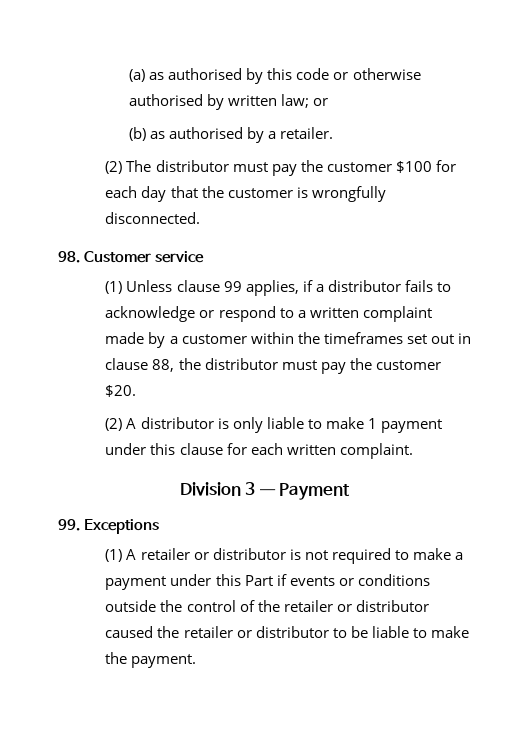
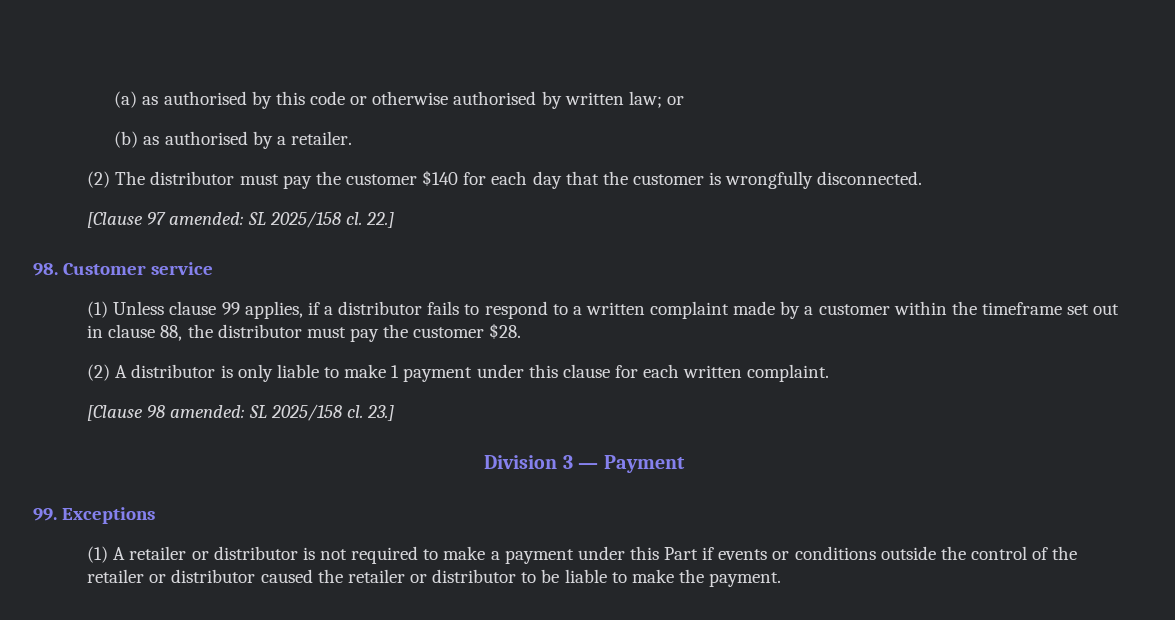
- (2) The distributor must pay the customer $100 for each day that the customer is wrongfully disconnected.
+ (2) The distributor must pay the customer $140 for each day that the customer is wrongfully disconnected.
+ [Clause 97 amended: SL 2025/158 cl. 22.]
- (1) Unless clause 99 applies, if a distributor fails to acknowledge or respond to a written complaint made by a customer within the timeframes set out in clause 88, the distributor must pay the customer $20.
+ (1) Unless clause 99 applies, if a distributor fails to respond to a written complaint made by a customer within the timeframe set out in clause 88, the distributor must pay the customer $28.
+ [Clause 98 amended: SL 2025/158 cl. 23.]

